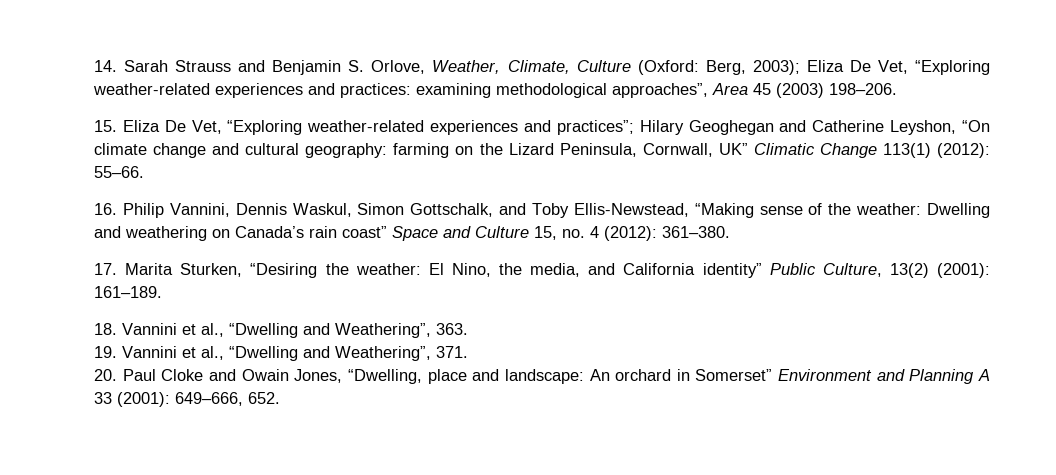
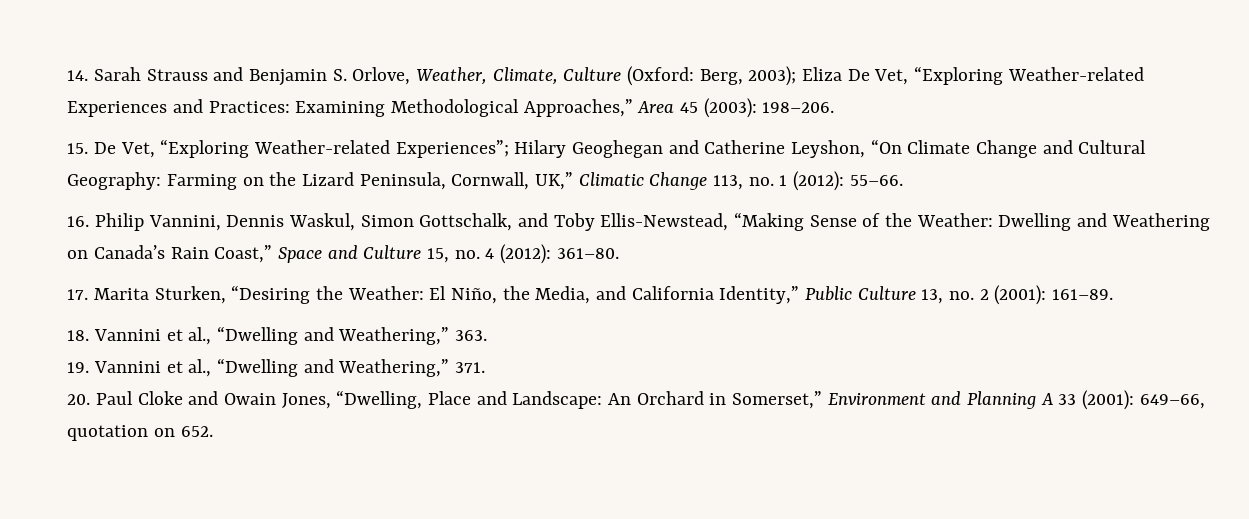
- 14. Sarah Strauss and Benjamin S. Orlove, Weather, Climate, Culture (Oxford: Berg, 2003); Eliza De Vet, “Exploring weather-related experiences and practices: examining methodological approaches”, Area 45 (2003) 198–206.
+ 14. Sarah Strauss and Benjamin S. Orlove, Weather, Climate, Culture (Oxford: Berg, 2003); Eliza De Vet, “Exploring Weather-related Experiences and Practices: Examining Methodological Approaches,” Area 45 (2003): 198–206.
- 15. Eliza De Vet, “Exploring weather-related experiences and practices”; Hilary Geoghegan and Catherine Leyshon, “On climate change and cultural geography: farming on the Lizard Peninsula, Cornwall, UK” Climatic Change 113(1) (2012): 55–66.
+ 15. De Vet, “Exploring Weather-related Experiences”; Hilary Geoghegan and Catherine Leyshon, “On Climate Change and Cultural Geography: Farming on the Lizard Peninsula, Cornwall, UK,” Climatic Change 113, no. 1 (2012): 55–66.
- 16. Philip Vannini, Dennis Waskul, Simon Gottschalk, and Toby Ellis-Newstead, “Making sense of the weather: Dwelling and weathering on Canada’s rain coast” Space and Culture 15, no. 4 (2012): 361–380.
+ 16. Philip Vannini, Dennis Waskul, Simon Gottschalk, and Toby Ellis-Newstead, “Making Sense of the Weather: Dwelling and Weathering on Canada’s Rain Coast,” Space and Culture 15, no. 4 (2012): 361–80.
- 17. Marita Sturken, “Desiring the weather: El Nino, the media, and California identity” Public Culture, 13(2) (2001): 161–189.
+ 17. Marita Sturken, “Desiring the Weather: El Niño, the Media, and California Identity,” Public Culture 13, no. 2 (2001): 161–89.
- 18. Vannini et al., “Dwelling and Weathering”, 363.
+ 18. Vannini et al., “Dwelling and Weathering,” 363.
- 19. Vannini et al., “Dwelling and Weathering”, 371.
+ 19. Vannini et al., “Dwelling and Weathering,” 371.
- 20. Paul Cloke and Owain Jones, “Dwelling, place and landscape: An orchard in Somerset” Environment and Planning A 33 (2001): 649–666, 652.
+ 20. Paul Cloke and Owain Jones, “Dwelling, Place and Landscape: An Orchard in Somerset,” Environment and Planning A 33 (2001): 649–66, quotation on 652.

